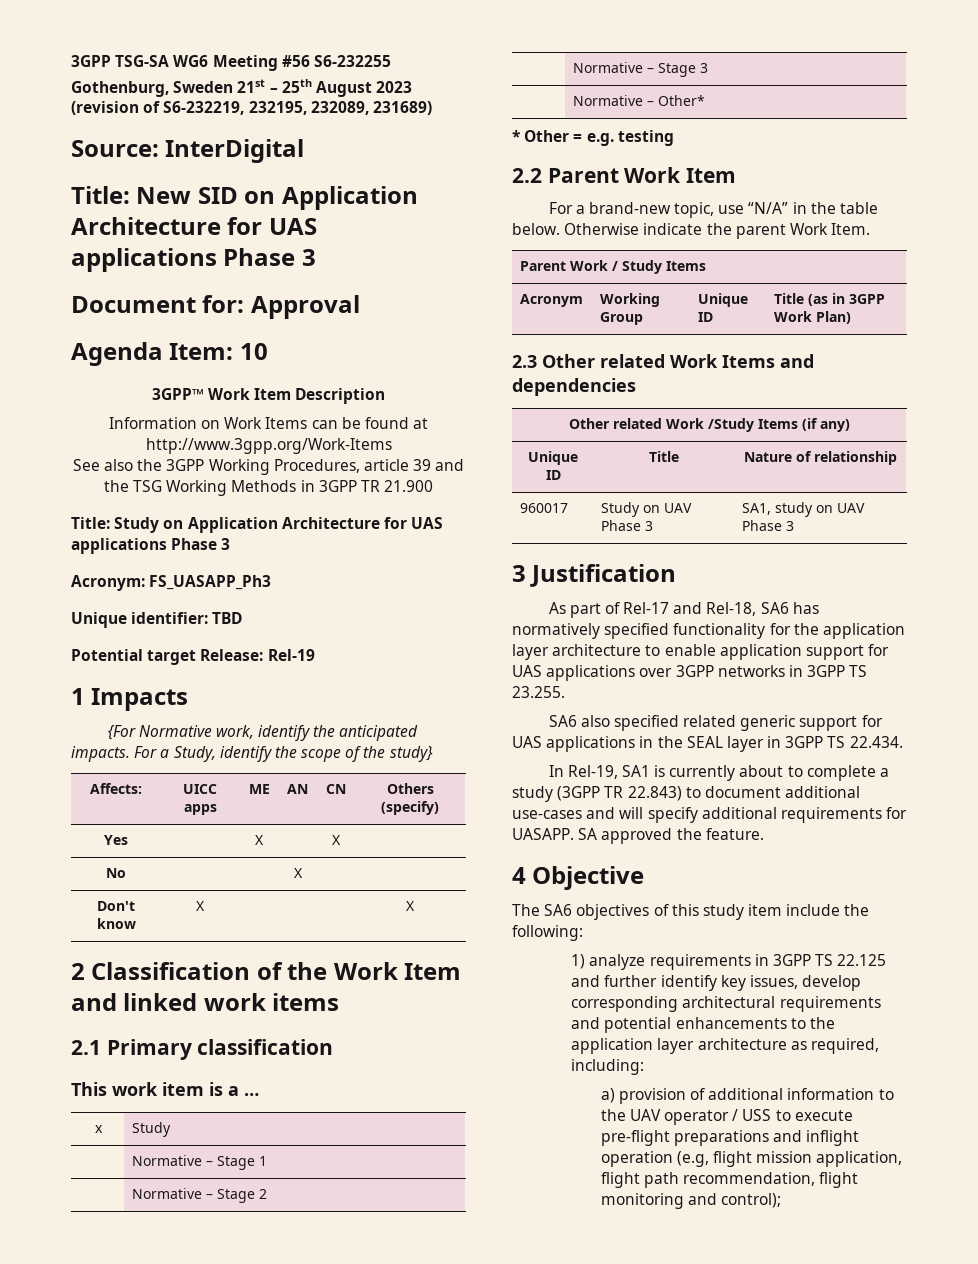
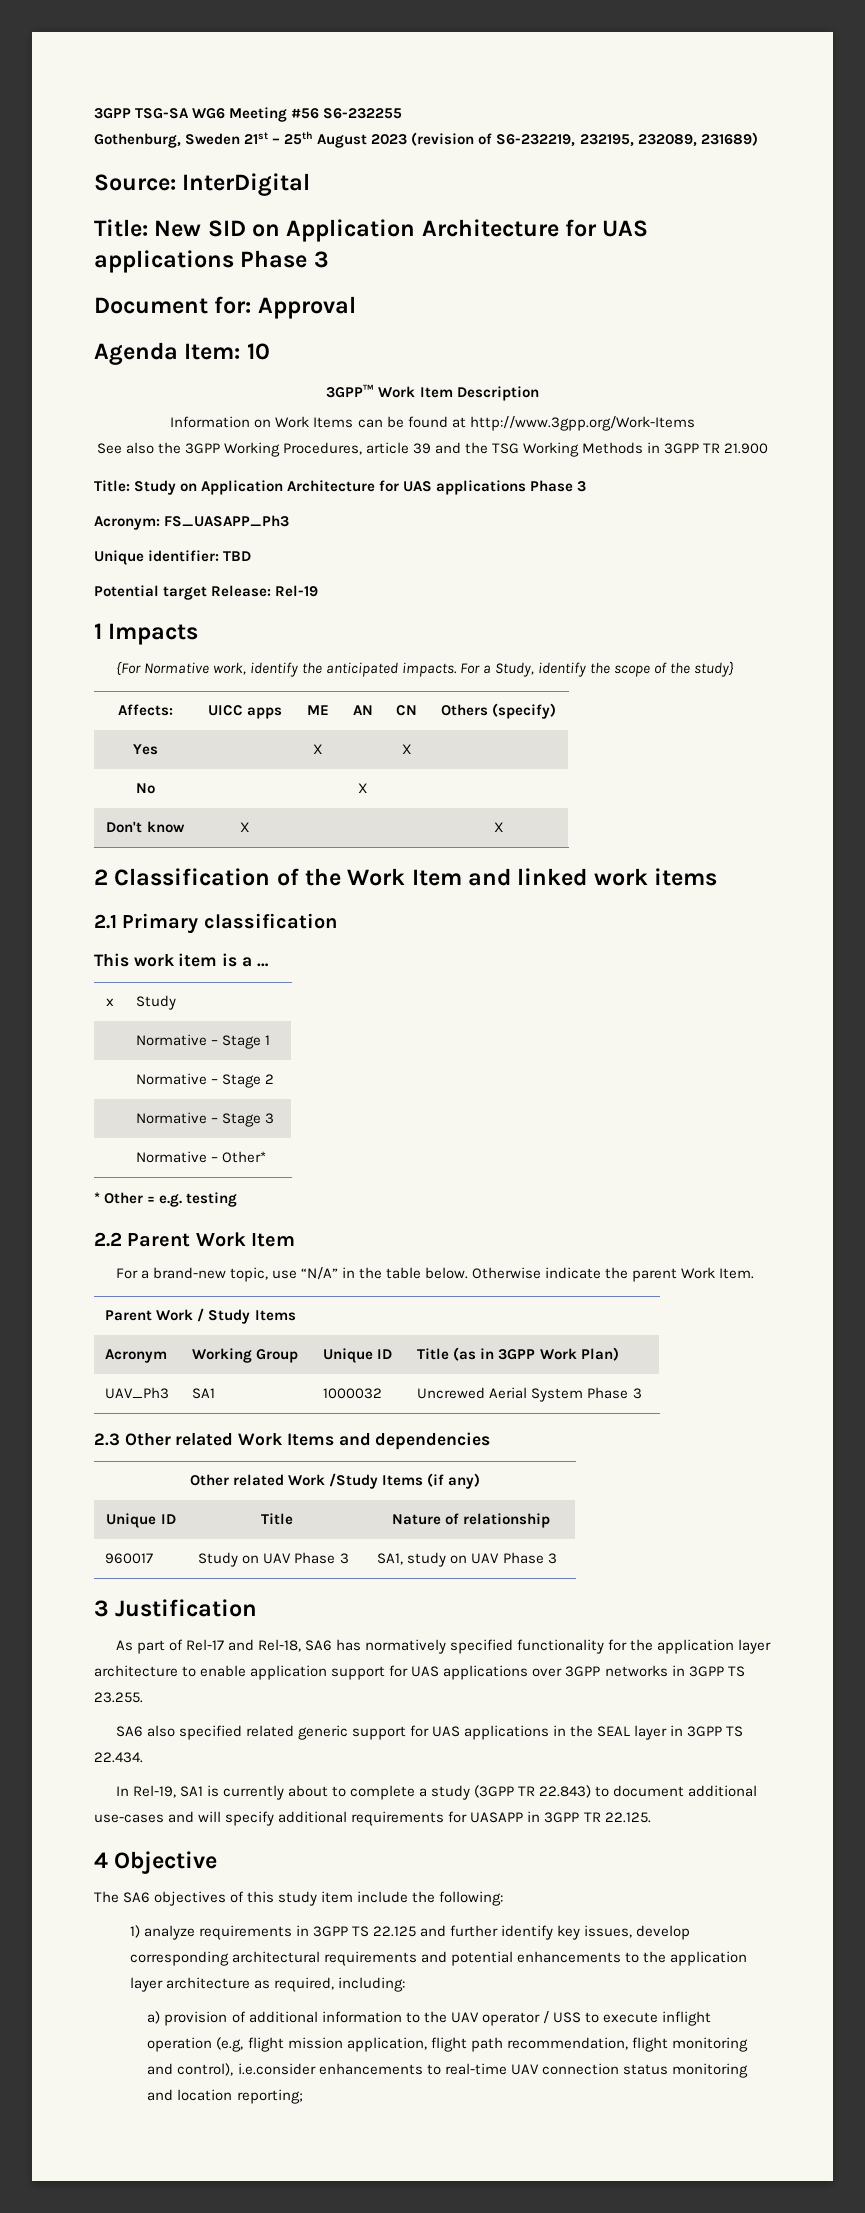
+ UAV_Ph3 | SA1 | 1000032 | Uncrewed Aerial System Phase 3
- In Rel-19, SA1 is currently about to complete a study (3GPP TR 22.843) to document additional use-cases and will specify additional requirements for UASAPP. SA approved the feature.
+ In Rel-19, SA1 is currently about to complete a study (3GPP TR 22.843) to document additional use-cases and will specify additional requirements for UASAPP in 3GPP TR 22.125.
- a) provision of additional information to the UAV operator / USS to execute pre-flight preparations and inflight operation (e.g, flight mission application, flight path recommendation, flight monitoring and control);
+ a) provision of additional information to the UAV operator / USS to execute inflight operation (e.g, flight mission application, flight path recommendation, flight monitoring and control), i.e.consider enhancements to real-time UAV connection status monitoring and location reporting;

